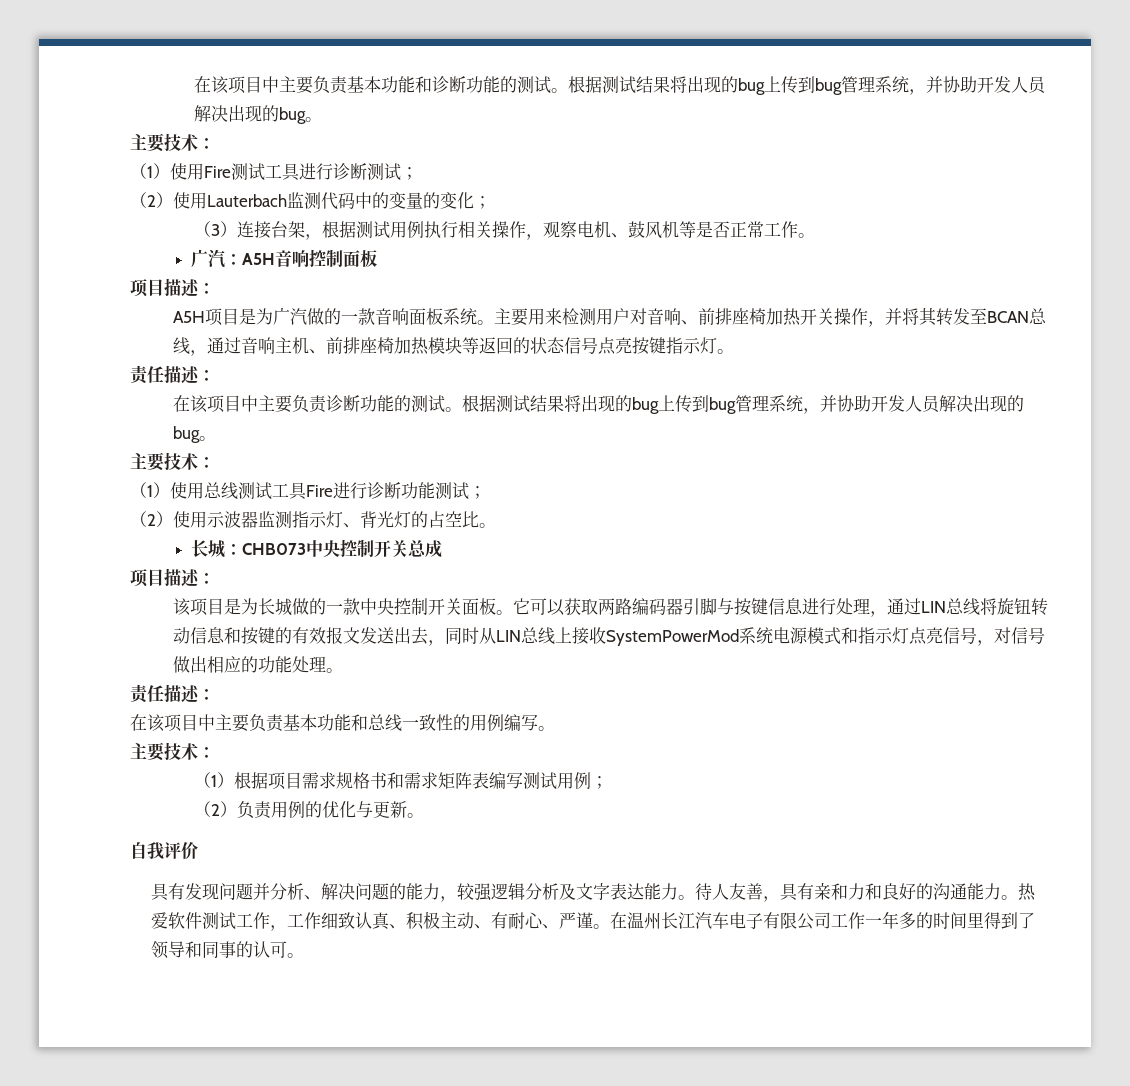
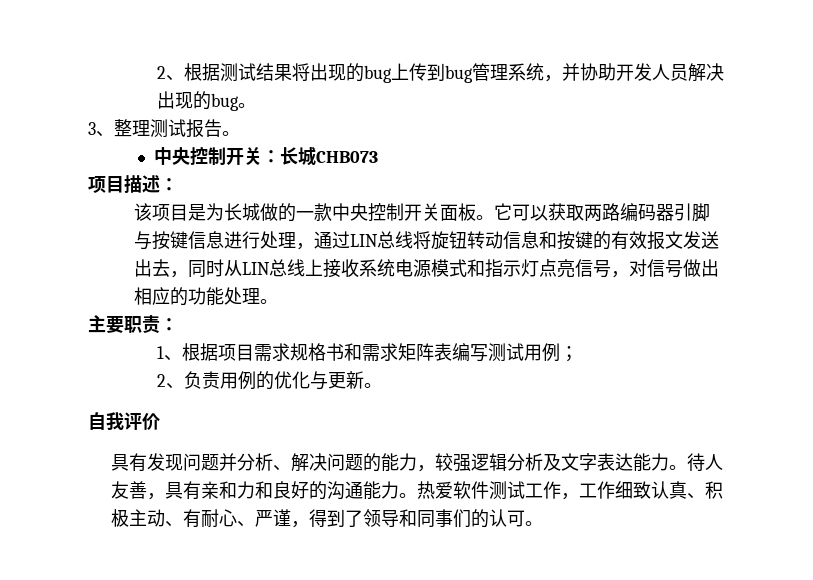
- 在该项目中主要负责基本功能和诊断功能的测试。根据测试结果将出现的bug上传到bug管理系统，并协助开发人员解决出现的bug。
- 主要技术：
- （1）使用Fire测试工具进行诊断测试；
- （2）使用Lauterbach监测代码中的变量的变化；
- （3）连接台架，根据测试用例执行相关操作，观察电机、鼓风机等是否正常工作。
- 广汽：A5H音响控制面板
- 项目描述：
- A5H项目是为广汽做的一款音响面板系统。主要用来检测用户对音响、前排座椅加热开关操作，并将其转发至BCAN总线，通过音响主机、前排座椅加热模块等返回的状态信号点亮按键指示灯。
- 责任描述：
- 在该项目中主要负责诊断功能的测试。根据测试结果将出现的bug上传到bug管理系统，并协助开发人员解决出现的bug。
- 主要技术：
- （1）使用总线测试工具Fire进行诊断功能测试；
- （2）使用示波器监测指示灯、背光灯的占空比。
- 长城：CHB073中央控制开关总成
+ 2、根据测试结果将出现的bug上传到bug管理系统，并协助开发人员解决出现的bug。
+ 3、整理测试报告。
+ 中央控制开关：长城CHB073
- 它可以获取两路编码器引脚与按键信息进行处理，通过LIN总线将旋钮转动信息和按键的有效报文发送出去，同时从LIN总线上接收SystemPowerMod系统电源模式和指示灯点亮信号，对信号做出相应的功能处理。
- 责任描述：
- 在该项目中主要负责基本功能和总线一致性的用例编写。
- 主要技术：
- （1）根据项目需求规格书和需求矩阵表编写测试用例；
+ 它可以获取两路编码器引脚与按键信息进行处理，通过LIN总线将旋钮转动信息和按键的有效报文发送出去，同时从LIN总线上接收系统电源模式和指示灯点亮信号，对信号做出相应的功能处理。
+ 主要职责：
+ 1、根据项目需求规格书和需求矩阵表编写测试用例；
- （2）负责用例的优化与更新。
+ 2、负责用例的优化与更新。
- 热爱软件测试工作，工作细致认真、积极主动、有耐心、严谨。在温州长江汽车电子有限公司工作一年多的时间里得到了领导和同事的认可。
+ 热爱软件测试工作，工作细致认真、积极主动、有耐心、严谨，得到了领导和同事们的认可。

